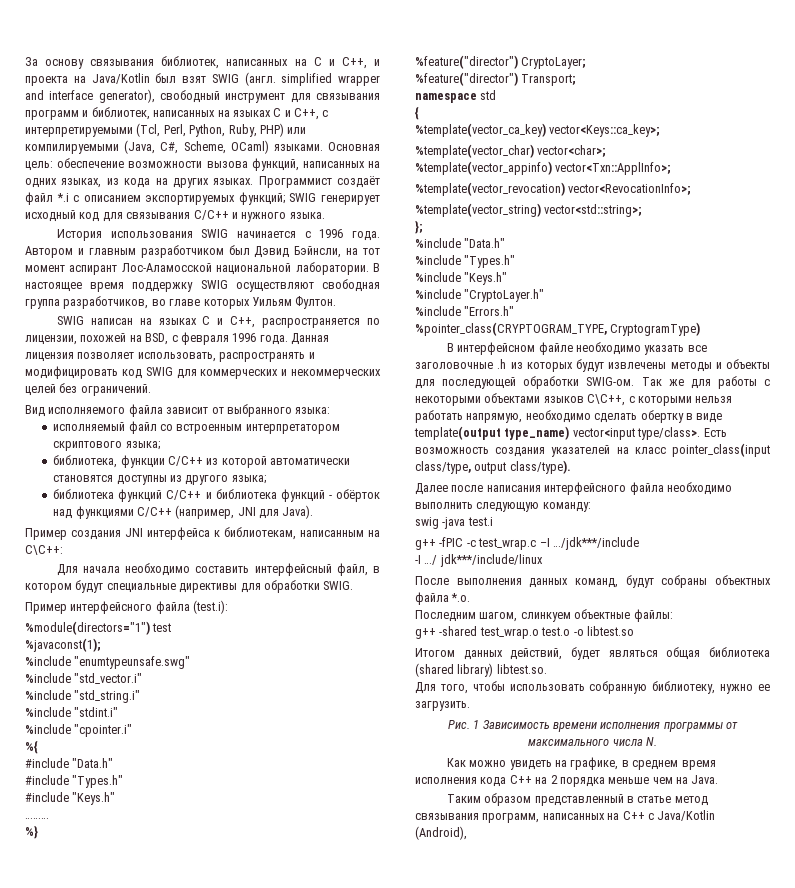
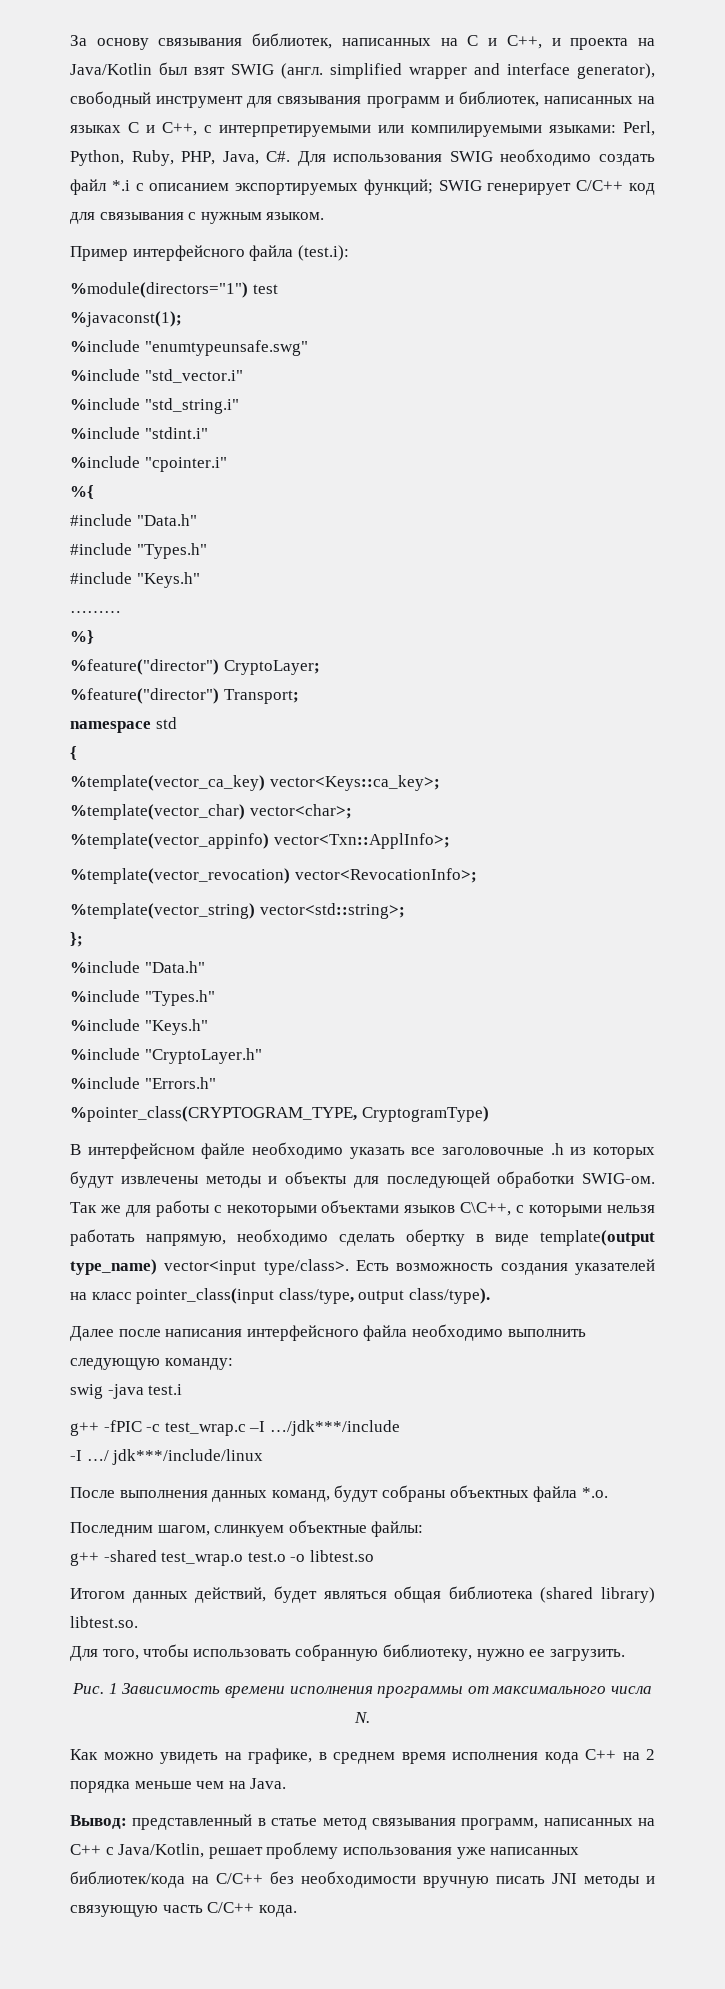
- За основу связывания библиотек, написанных на C и C++, и проекта на Java/Kotlin был взят SWIG (англ. simplified wrapper and interface generator), свободный инструмент для связывания программ и библиотек, написанных на языках C и C++, с интерпретируемыми (Tcl, Perl, Python, Ruby, PHP) или компилируемыми (Java, C#, Scheme, OCaml) языками. Основная цель: обеспечение возможности вызова функций, написанных на одних языках, из кода на других языках. Программист создаёт файл *.i с описанием экспортируемых функций; SWIG генерирует исходный код для связывания C/C++ и нужного языка.
- История использования SWIG начинается с 1996 года. Автором и главным разработчиком был Дэвид Бэйнсли, на тот момент аспирант Лос-Аламосской национальной лаборатории. В настоящее время поддержку SWIG осуществляют свободная группа разработчиков, во главе которых Уильям Фултон.
- SWIG написан на языках С и C++, распространяется по лицензии, похожей на BSD, с февраля 1996 года. Данная лицензия позволяет использовать, распространять и модифицировать код SWIG для коммерческих и некоммерческих целей без ограничений.
- Вид исполняемого файла зависит от выбранного языка:
- исполняемый файл со встроенным интерпретатором скриптового языка;
- библиотека, функции C/C++ из которой автоматически становятся доступны из другого языка;
- библиотека функций C/C++ и библиотека функций - обёрток над функциями C/C++ (например, JNI для Java).
- Пример создания JNI интерфейса к библиотекам, написанным на С\С++:
- Для начала необходимо составить интерфейсный файл, в котором будут специальные директивы для обработки SWIG.
+ За основу связывания библиотек, написанных на C и C++, и проекта на Java/Kotlin был взят SWIG (англ. simplified wrapper and interface generator), свободный инструмент для связывания программ и библиотек, написанных на языках C и C++, с интерпретируемыми или компилируемыми языками: Perl, Python, Ruby, PHP, Java, C#. Для использования SWIG необходимо создать файл *.i с описанием экспортируемых функций; SWIG генерирует С/С++ код для связывания с нужным языком.
- Таким образом представленный в статье метод связывания программ, написанных на С++ с Java/Kotlin (Android),
+ Вывод: представленный в статье метод связывания программ, написанных на С++ с Java/Kotlin, решает проблему использования уже написанных библиотек/кода на С/С++ без необходимости вручную писать JNI методы и связующую часть C/C++ кода.

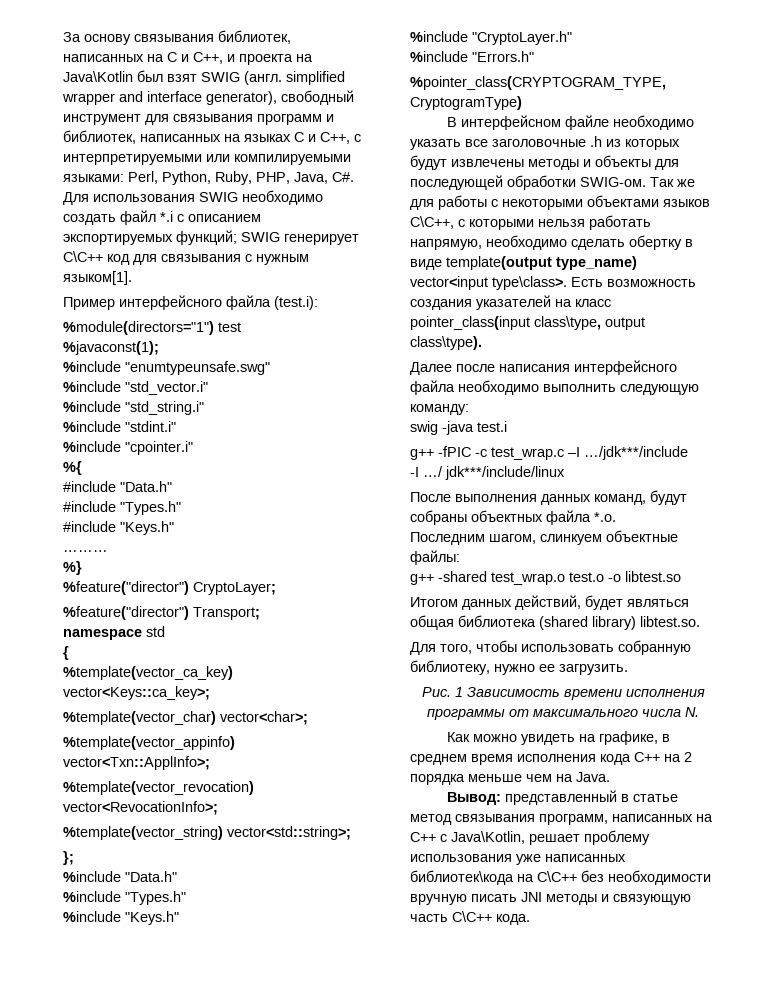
- За основу связывания библиотек, написанных на C и C++, и проекта на Java/Kotlin был взят SWIG (англ. simplified wrapper and interface generator), свободный инструмент для связывания программ и библиотек, написанных на языках C и C++, с интерпретируемыми или компилируемыми языками:
+ За основу связывания библиотек, написанных на C и C++, и проекта на Java\Kotlin был взят SWIG (англ. simplified wrapper and interface generator), свободный инструмент для связывания программ и библиотек, написанных на языках C и C++, с интерпретируемыми или компилируемыми языками:
- SWIG генерирует С/С++ код для связывания с нужным языком.
+ SWIG генерирует С\С++ код для связывания с нужным языком[1].
- Так же для работы с некоторыми объектами языков С\С++, с которыми нельзя работать напрямую, необходимо сделать обертку в виде template(output type_name) vector<input type/class>.
+ Так же для работы с некоторыми объектами языков С\С++, с которыми нельзя работать напрямую, необходимо сделать обертку в виде template(output type_name) vector<input type\class>.
- Есть возможность создания указателей на класс pointer_class(input class/type, output class/type).
+ Есть возможность создания указателей на класс pointer_class(input class\type, output class\type).
- Вывод: представленный в статье метод связывания программ, написанных на С++ с Java/Kotlin, решает проблему использования уже написанных библиотек/кода на С/С++ без необходимости вручную писать JNI методы и связующую часть C/C++ кода.
+ Вывод: представленный в статье метод связывания программ, написанных на С++ с Java\Kotlin, решает проблему использования уже написанных библиотек\кода на С\С++ без необходимости вручную писать JNI методы и связующую часть C\C++ кода.

